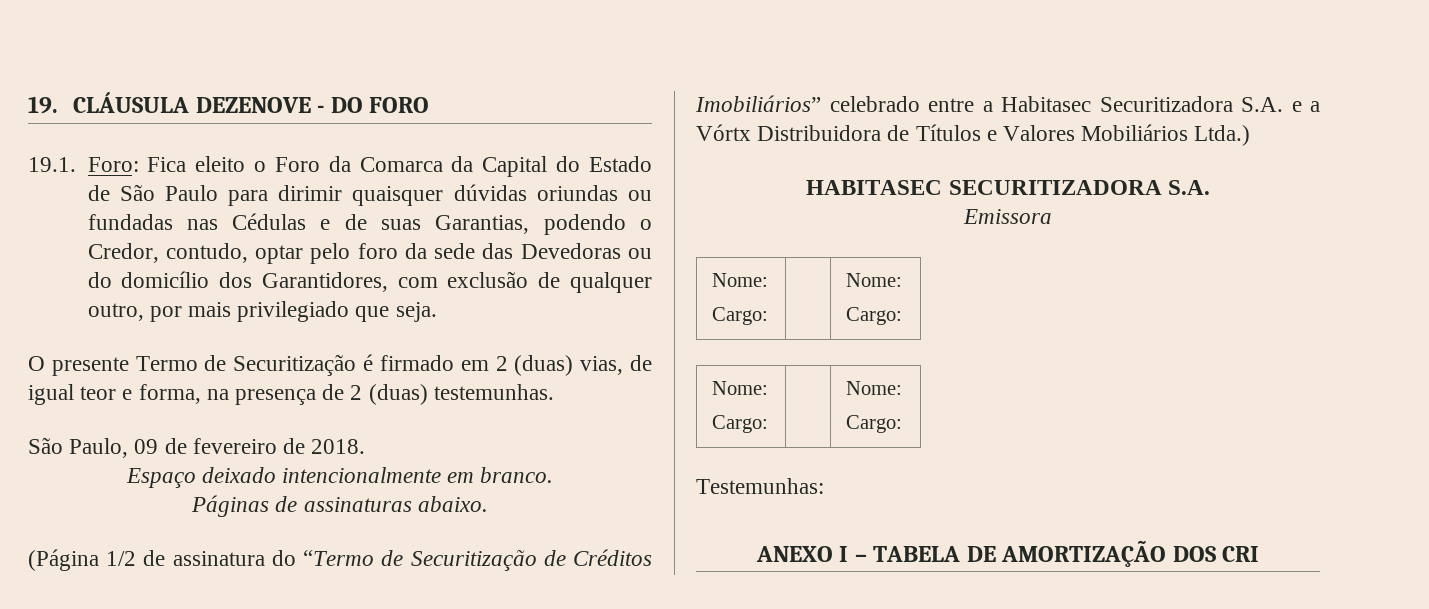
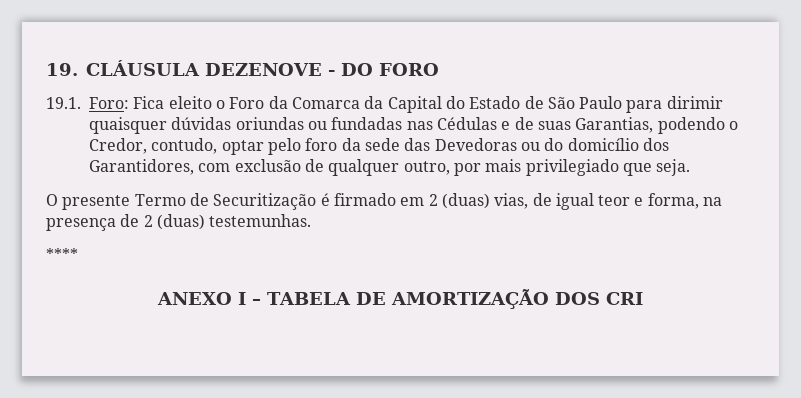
- São Paulo, 09 de fevereiro de 2018.
- Espaço deixado intencionalmente em branco.
- Páginas de assinaturas abaixo.
- (Página 1/2 de assinatura do “Termo de Securitização de Créditos Imobiliários” celebrado entre a Habitasec Securitizadora S.A. e a Vórtx Distribuidora de Títulos e Valores Mobiliários Ltda.)
- HABITASEC SECURITIZADORA S.A.
- Emissora
- Nome:
- Cargo: | | Nome:
- Cargo:
- Nome:
- Cargo: | | Nome:
- Cargo:
- Testemunhas:
+ ****

